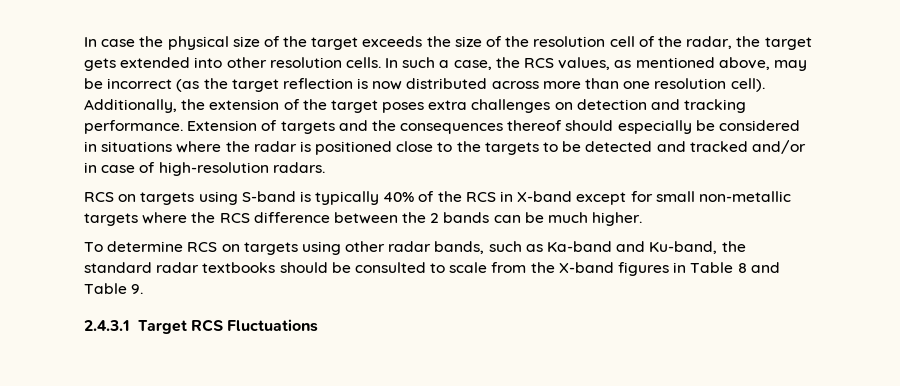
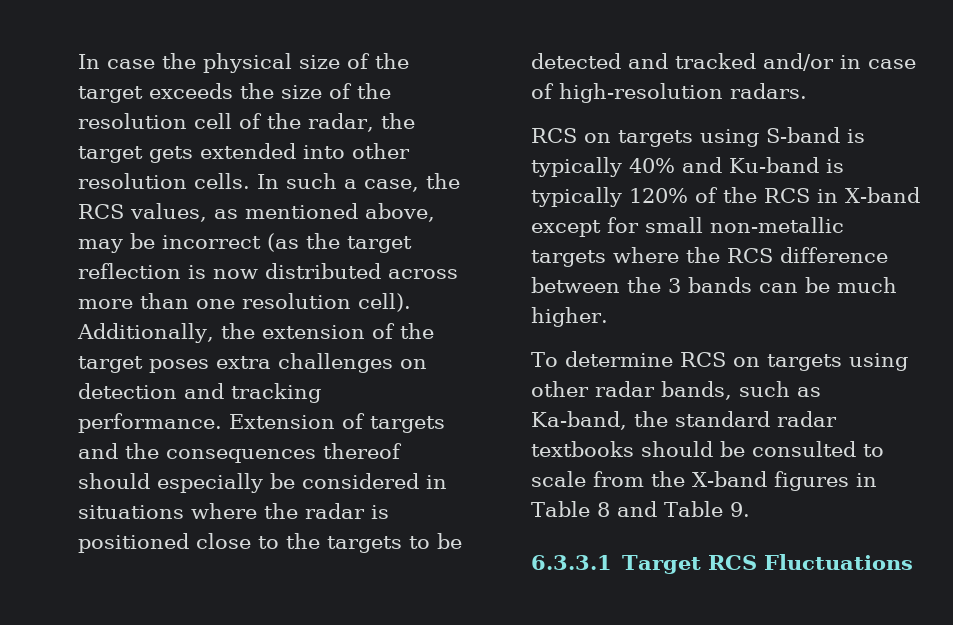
- RCS on targets using S-band is typically 40% of the RCS in X-band except for small non-metallic targets where the RCS difference between the 2 bands can be much higher.
+ RCS on targets using S-band is typically 40% and Ku-band is typically 120% of the RCS in X-band except for small non-metallic targets where the RCS difference between the 3 bands can be much higher.
- To determine RCS on targets using other radar bands, such as Ka-band and Ku-band, the standard radar textbooks should be consulted to scale from the X-band figures in Table 8 and Table 9.
+ To determine RCS on targets using other radar bands, such as Ka-band, the standard radar textbooks should be consulted to scale from the X-band figures in Table 8 and Table 9.
- 2.4.3.1 Target RCS Fluctuations
+ 6.3.3.1 Target RCS Fluctuations

